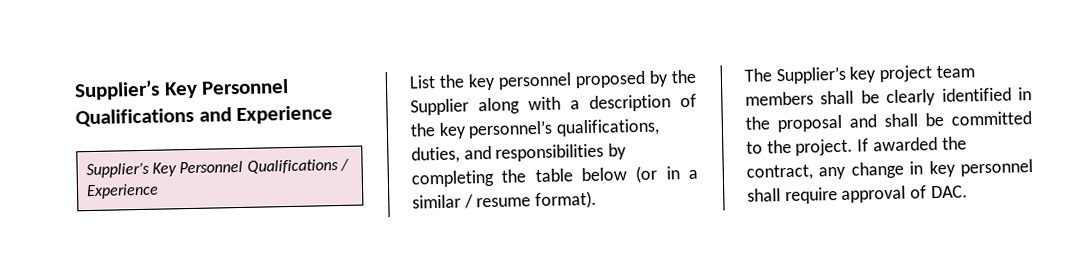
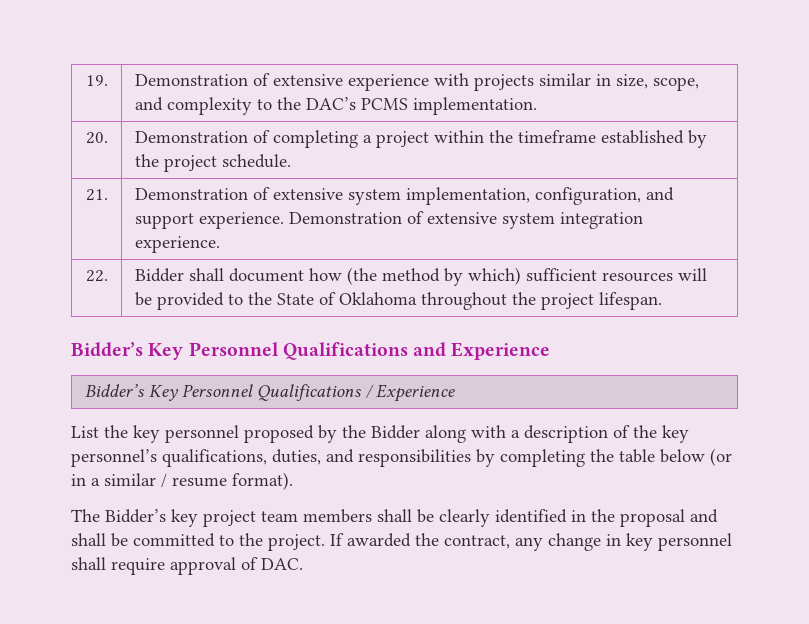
- Supplier’s Key Personnel Qualifications and Experience
+ 19. | Demonstration of extensive experience with projects similar in size, scope, and complexity to the DAC’s PCMS implementation.
+ 20. | Demonstration of completing a project within the timeframe established by the project schedule.
+ 21. | Demonstration of extensive system implementation, configuration, and support experience. Demonstration of extensive system integration experience.
+ 22. | Bidder shall document how (the method by which) sufficient resources will be provided to the State of Oklahoma throughout the project lifespan.
+ Bidder’s Key Personnel Qualifications and Experience
- Supplier’s Key Personnel Qualifications / Experience
+ Bidder’s Key Personnel Qualifications / Experience
- List the key personnel proposed by the Supplier along with a description of the key personnel’s qualifications, duties, and responsibilities by completing the table below (or in a similar / resume format).
+ List the key personnel proposed by the Bidder along with a description of the key personnel’s qualifications, duties, and responsibilities by completing the table below (or in a similar / resume format).
- The Supplier’s key project team members shall be clearly identified in the proposal and shall be committed to the project.
+ The Bidder’s key project team members shall be clearly identified in the proposal and shall be committed to the project.

